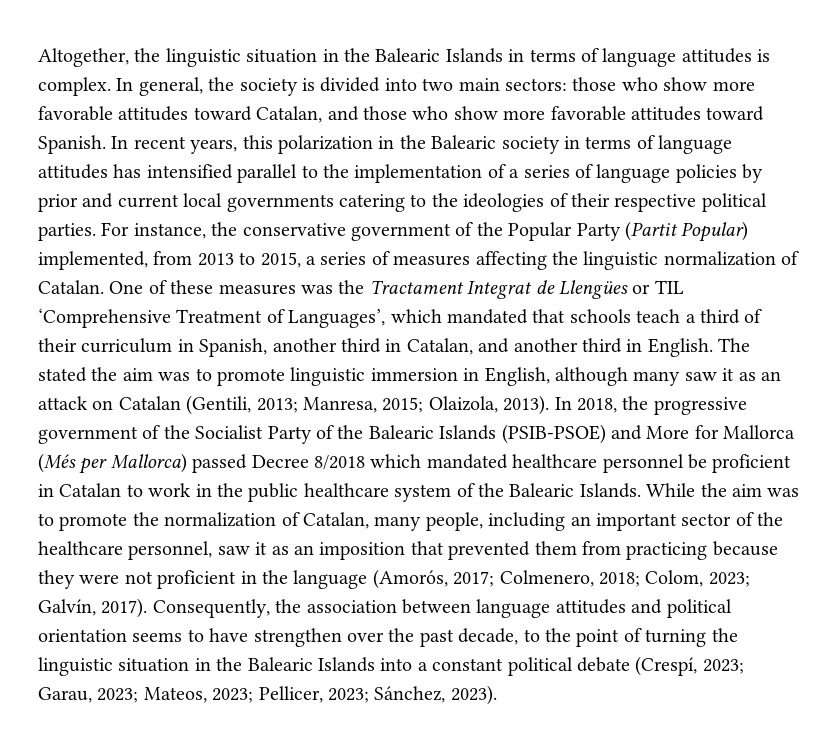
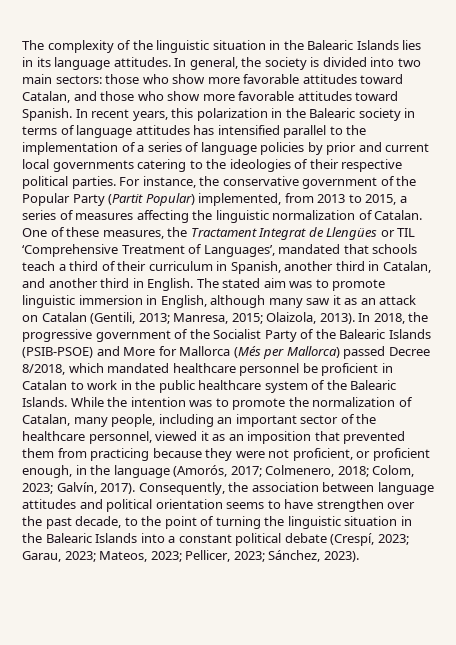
- Altogether, the linguistic situation in the Balearic Islands in terms of language attitudes is complex.
+ The complexity of the linguistic situation in the Balearic Islands lies in its language attitudes.
- One of these measures was the Tractament Integrat de Llengües or TIL ‘Comprehensive Treatment of Languages’, which mandated that schools teach a third of their curriculum in Spanish, another third in Catalan, and another third in English.
+ One of these measures, the Tractament Integrat de Llengües or TIL ‘Comprehensive Treatment of Languages’, mandated that schools teach a third of their curriculum in Spanish, another third in Catalan, and another third in English.
- The stated the aim was to promote linguistic immersion in English, although many saw it as an attack on Catalan (Gentili, 2013; Manresa, 2015; Olaizola, 2013).
+ The stated aim was to promote linguistic immersion in English, although many saw it as an attack on Catalan (Gentili, 2013; Manresa, 2015; Olaizola, 2013).
- In 2018, the progressive government of the Socialist Party of the Balearic Islands (PSIB-PSOE) and More for Mallorca (Més per Mallorca) passed Decree 8/2018 which mandated healthcare personnel be proficient in Catalan to work in the public healthcare system of the Balearic Islands.
+ In 2018, the progressive government of the Socialist Party of the Balearic Islands (PSIB-PSOE) and More for Mallorca (Més per Mallorca) passed Decree 8/2018, which mandated healthcare personnel be proficient in Catalan to work in the public healthcare system of the Balearic Islands.
- While the aim was to promote the normalization of Catalan, many people, including an important sector of the healthcare personnel, saw it as an imposition that prevented them from practicing because they were not proficient in the language (Amorós, 2017; Colmenero, 2018; Colom, 2023; Galvín, 2017).
+ While the intention was to promote the normalization of Catalan, many people, including an important sector of the healthcare personnel, viewed it as an imposition that prevented them from practicing because they were not proficient, or proficient enough, in the language (Amorós, 2017; Colmenero, 2018; Colom, 2023; Galvín, 2017).

